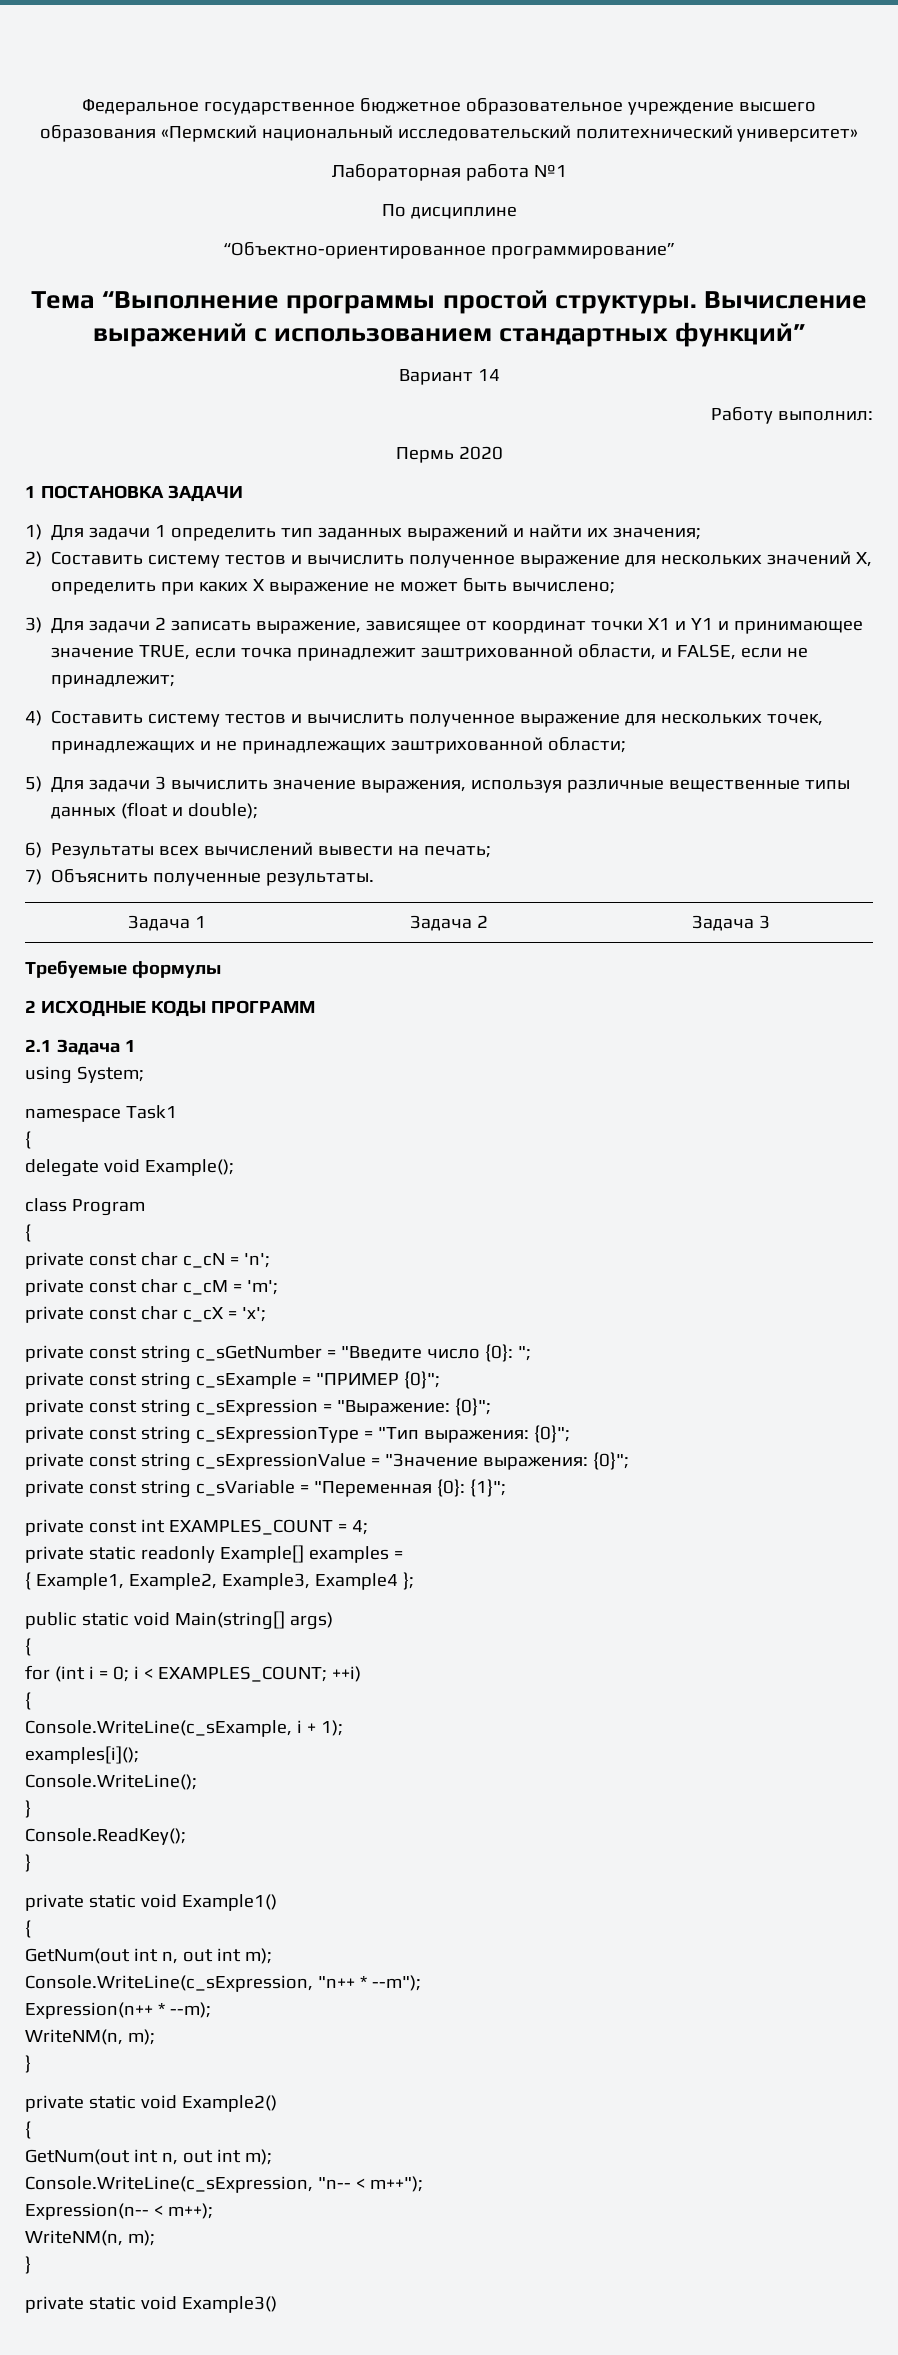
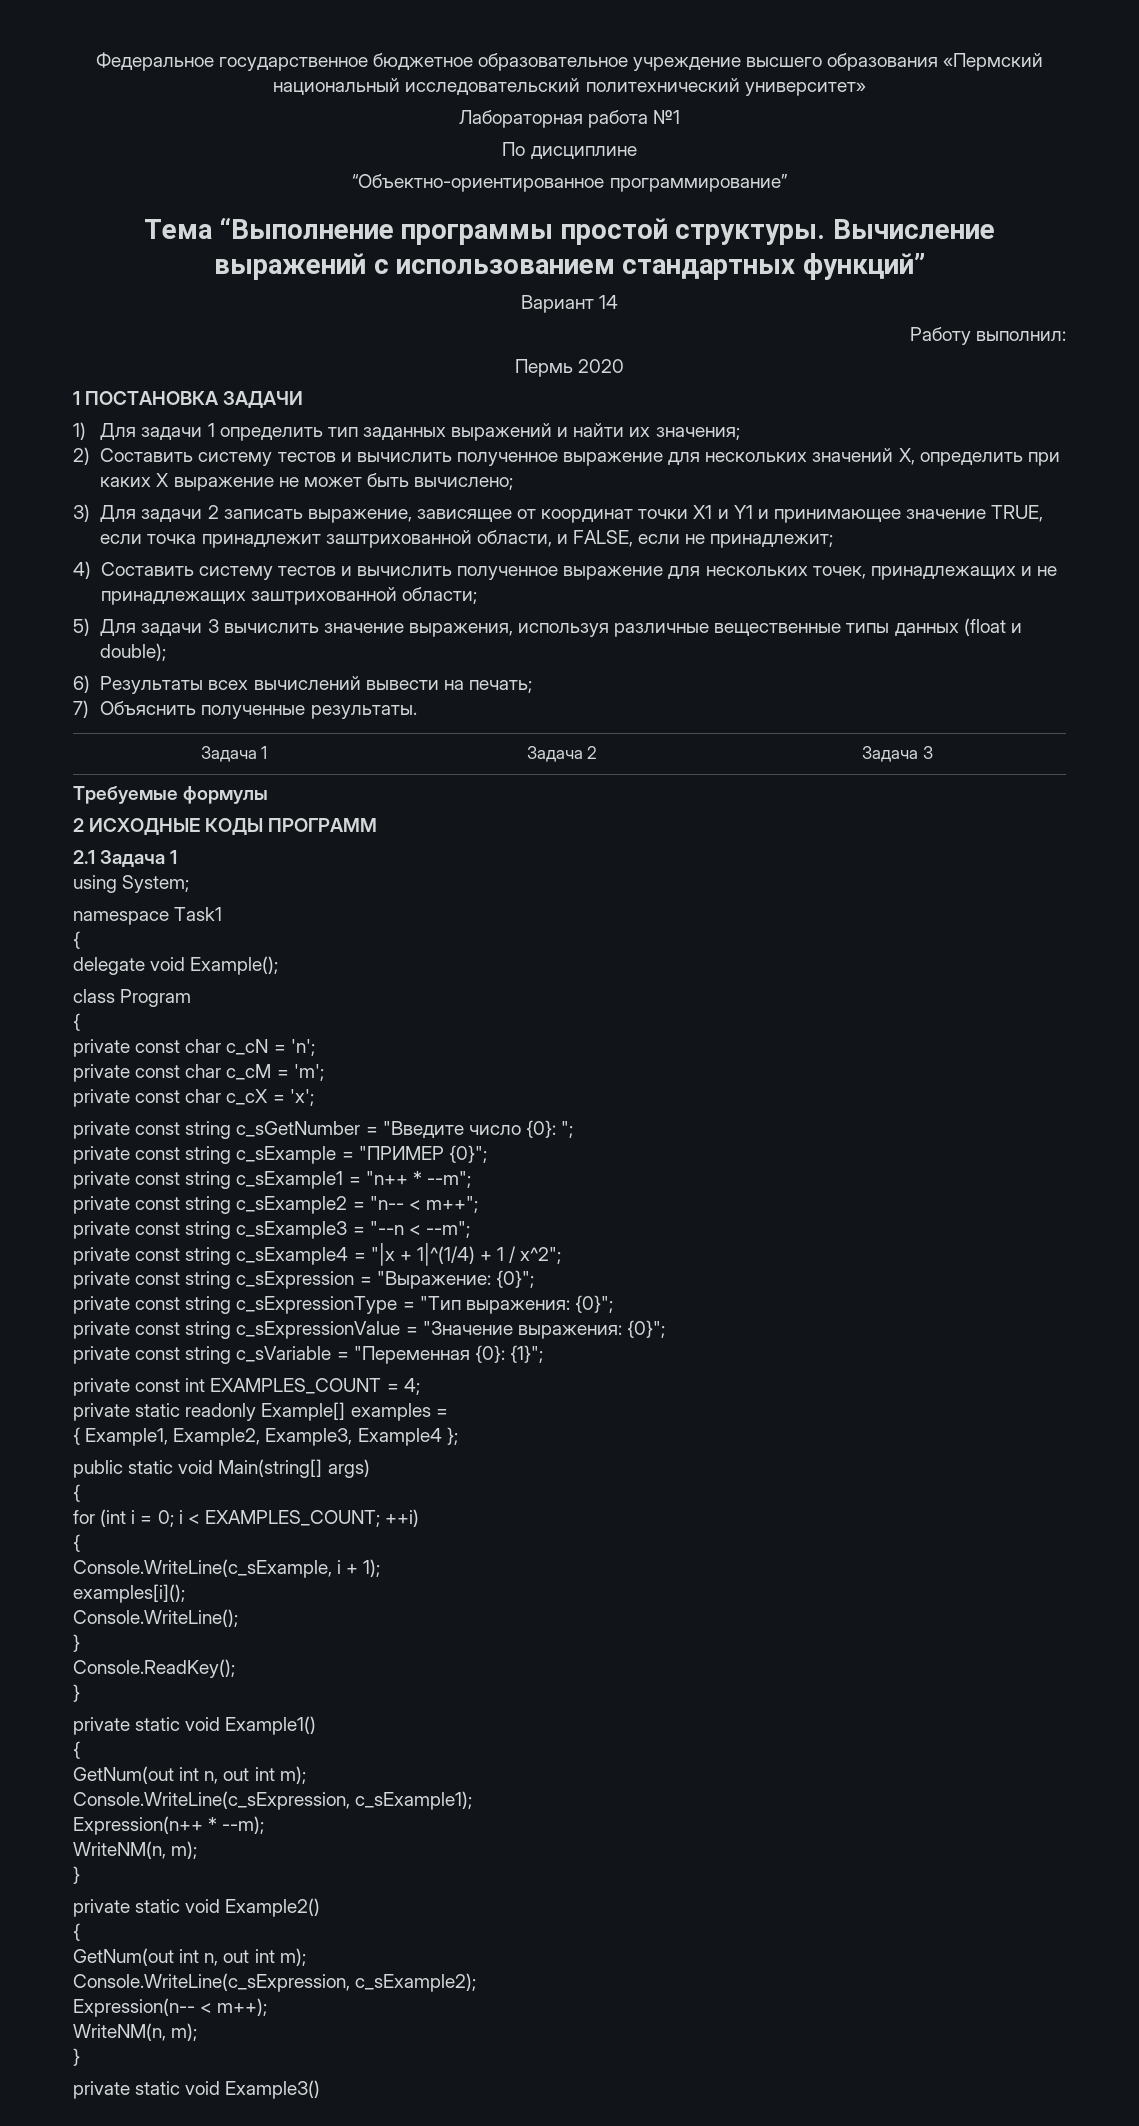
+ private const string c_sExample1 = "n++ * --m";
+ private const string c_sExample2 = "n-- < m++";
+ private const string c_sExample3 = "--n < --m";
+ private const string c_sExample4 = "|x + 1|^(1/4) + 1 / x^2";
- Console.WriteLine(c_sExpression, "n++ * --m");
+ Console.WriteLine(c_sExpression, c_sExample1);
- Console.WriteLine(c_sExpression, "n-- < m++");
+ Console.WriteLine(c_sExpression, c_sExample2);

